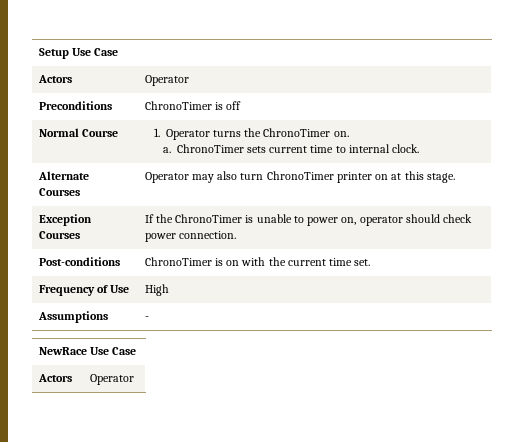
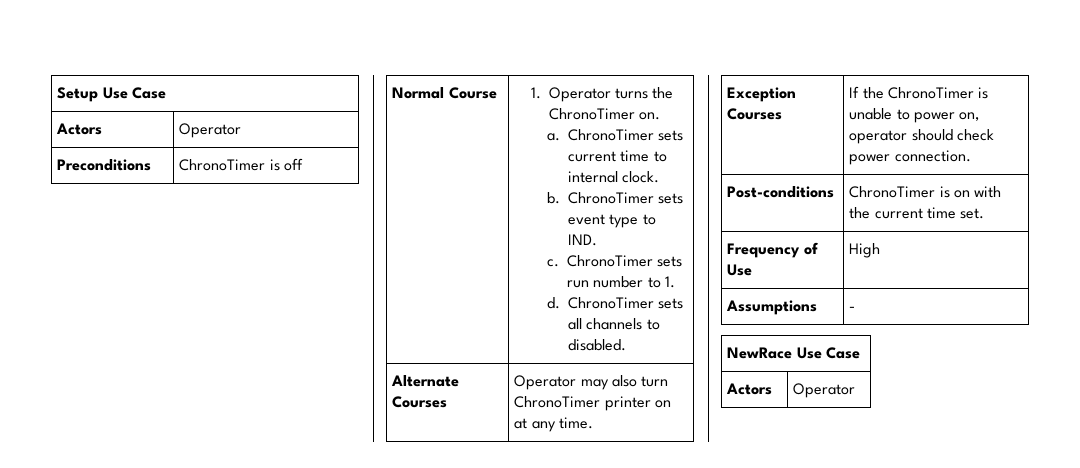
  Normal Course | 1. Operator turns the ChronoTimer on.
  a. ChronoTimer sets current time to internal clock.
+ b. ChronoTimer sets event type to IND.
+ c. ChronoTimer sets run number to 1.
+ d. ChronoTimer sets all channels to disabled.
- Alternate Courses | Operator may also turn ChronoTimer printer on at this stage.
+ Alternate Courses | Operator may also turn ChronoTimer printer on at any time.

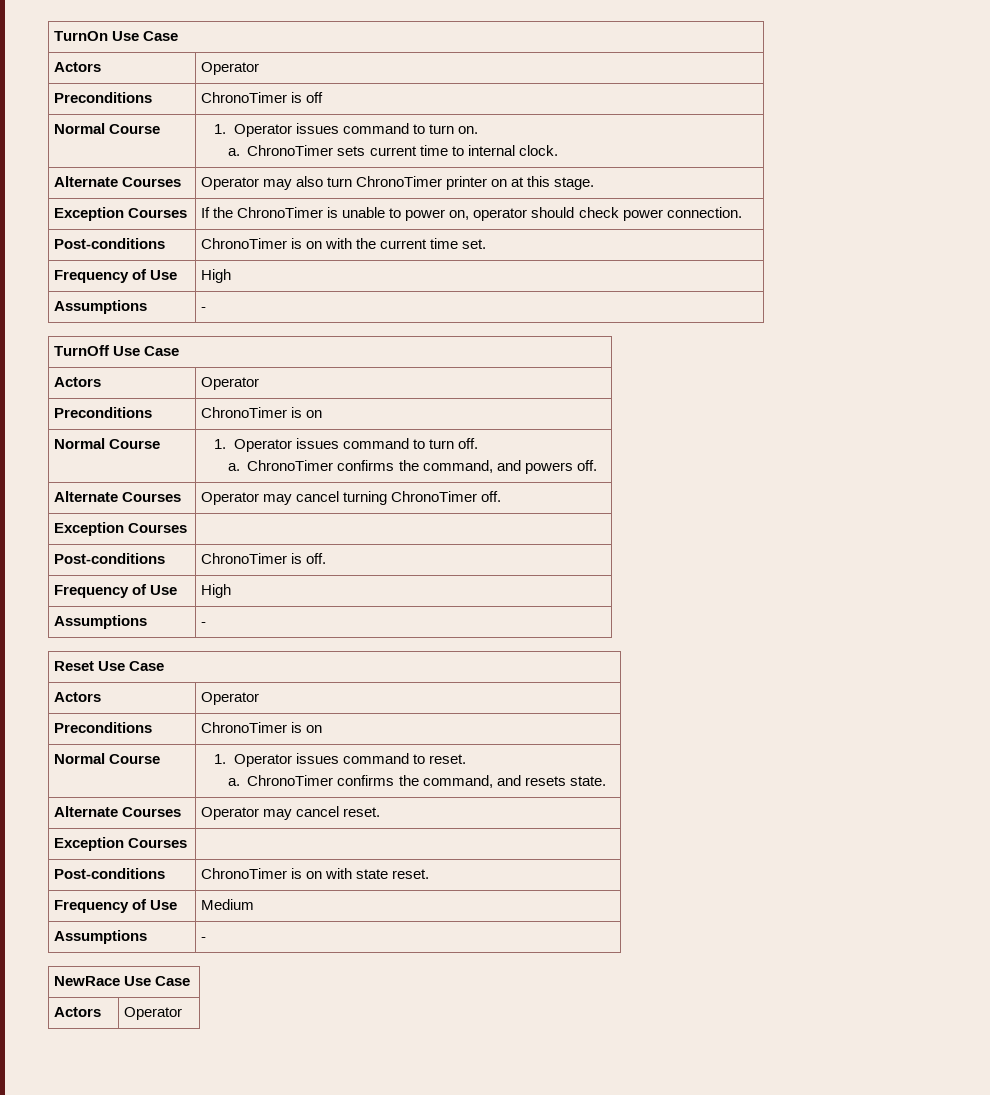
- Setup Use Case
+ TurnOn Use Case
- Normal Course | 1. Operator turns the ChronoTimer on.
+ Normal Course | 1. Operator issues command to turn on.
  a. ChronoTimer sets current time to internal clock.
- b. ChronoTimer sets event type to IND.
- c. ChronoTimer sets run number to 1.
- d. ChronoTimer sets all channels to disabled.
- Alternate Courses | Operator may also turn ChronoTimer printer on at any time.
+ Alternate Courses | Operator may also turn ChronoTimer printer on at this stage.
+ TurnOff Use Case
+ Actors | Operator
+ Preconditions | ChronoTimer is on
+ Normal Course | 1. Operator issues command to turn off.
+ a. ChronoTimer confirms the command, and powers off.
+ Alternate Courses | Operator may cancel turning ChronoTimer off.
+ Exception Courses |
+ Post-conditions | ChronoTimer is off.
+ Frequency of Use | High
+ Assumptions | -
+ Reset Use Case
+ Actors | Operator
+ Preconditions | ChronoTimer is on
+ Normal Course | 1. Operator issues command to reset.
+ a. ChronoTimer confirms the command, and resets state.
+ Alternate Courses | Operator may cancel reset.
+ Exception Courses |
+ Post-conditions | ChronoTimer is on with state reset.
+ Frequency of Use | Medium
+ Assumptions | -

